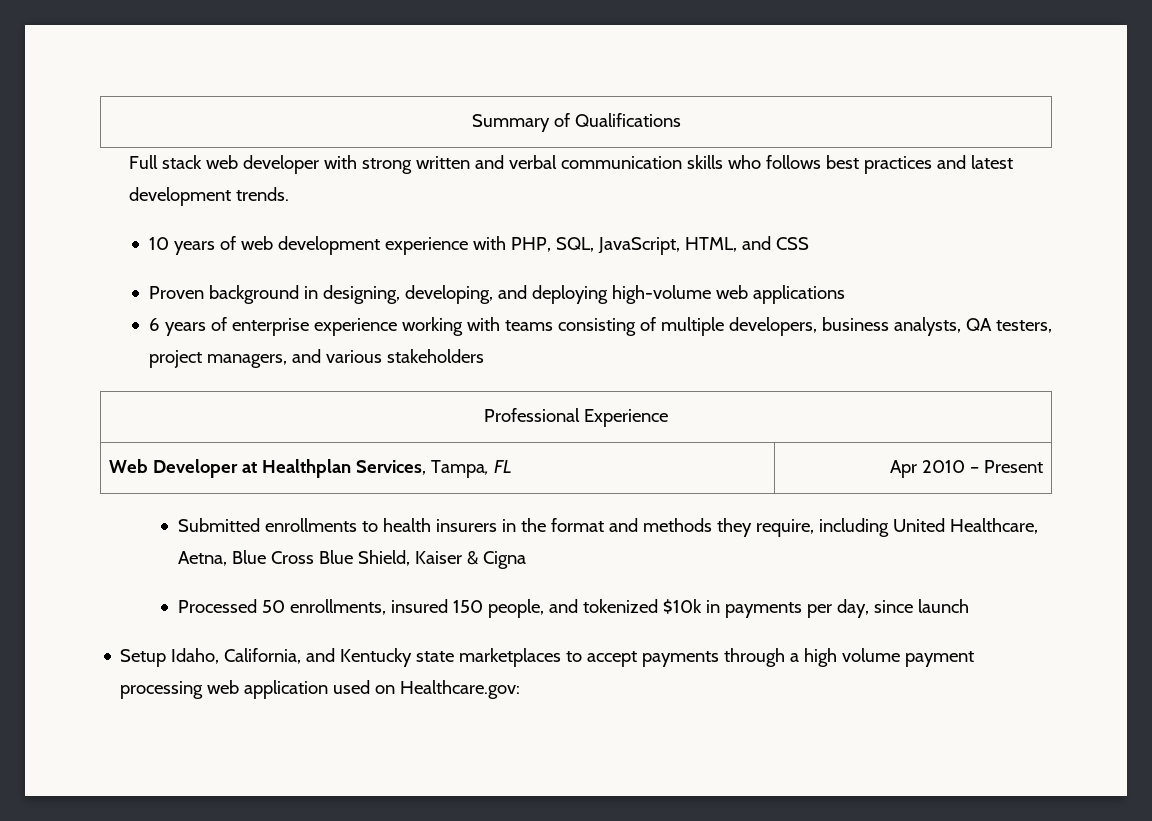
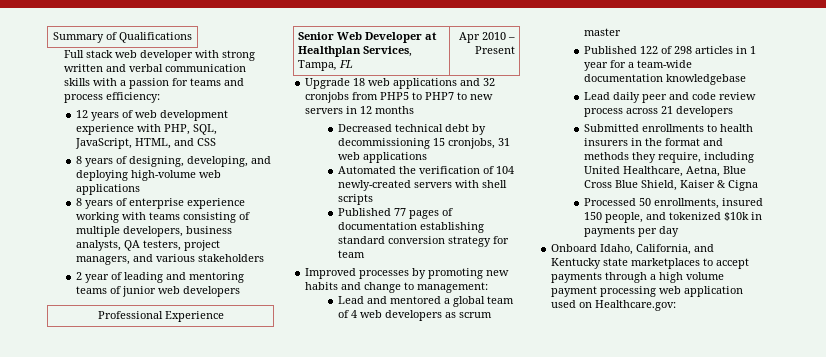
- Full stack web developer with strong written and verbal communication skills who follows best practices and latest development trends.
- 10 years of web development experience with PHP, SQL, JavaScript, HTML, and CSS
+ Full stack web developer with strong written and verbal communication skills with a passion for teams and process efficiency:
+ 12 years of web development experience with PHP, SQL, JavaScript, HTML, and CSS
- Proven background in designing, developing, and deploying high-volume web applications
+ 8 years of designing, developing, and deploying high-volume web applications
- 6 years of enterprise experience working with teams consisting of multiple developers, business analysts, QA testers, project managers, and various stakeholders
+ 8 years of enterprise experience working with teams consisting of multiple developers, business analysts, QA testers, project managers, and various stakeholders
+ 2 year of leading and mentoring teams of junior web developers
- Web Developer at Healthplan Services, Tampa, FL | Apr 2010 – Present
+ Senior Web Developer at Healthplan Services, Tampa, FL | Apr 2010 – Present
+ Upgrade 18 web applications and 32 cronjobs from PHP5 to PHP7 to new servers in 12 months
+ Decreased technical debt by decommissioning 15 cronjobs, 31 web applications
+ Automated the verification of 104 newly-created servers with shell scripts
+ Published 77 pages of documentation establishing standard conversion strategy for team
+ Improved processes by promoting new habits and change to management:
+ Lead and mentored a global team of 4 web developers as scrum master
+ Published 122 of 298 articles in 1 year for a team-wide documentation knowledgebase
+ Lead daily peer and code review process across 21 developers
- Processed 50 enrollments, insured 150 people, and tokenized $10k in payments per day, since launch
- Setup Idaho, California, and Kentucky state marketplaces to accept payments through a high volume payment processing web application used on Healthcare.gov:
+ Processed 50 enrollments, insured 150 people, and tokenized $10k in payments per day
+ Onboard Idaho, California, and Kentucky state marketplaces to accept payments through a high volume payment processing web application used on Healthcare.gov:

